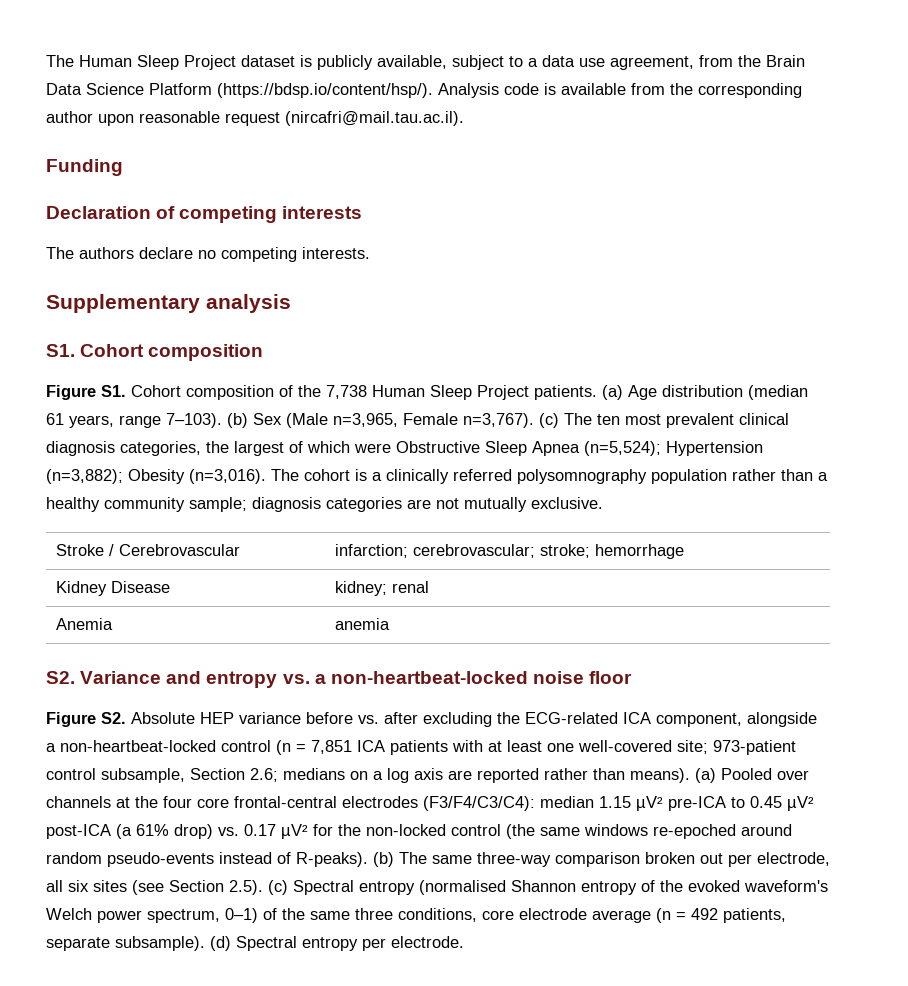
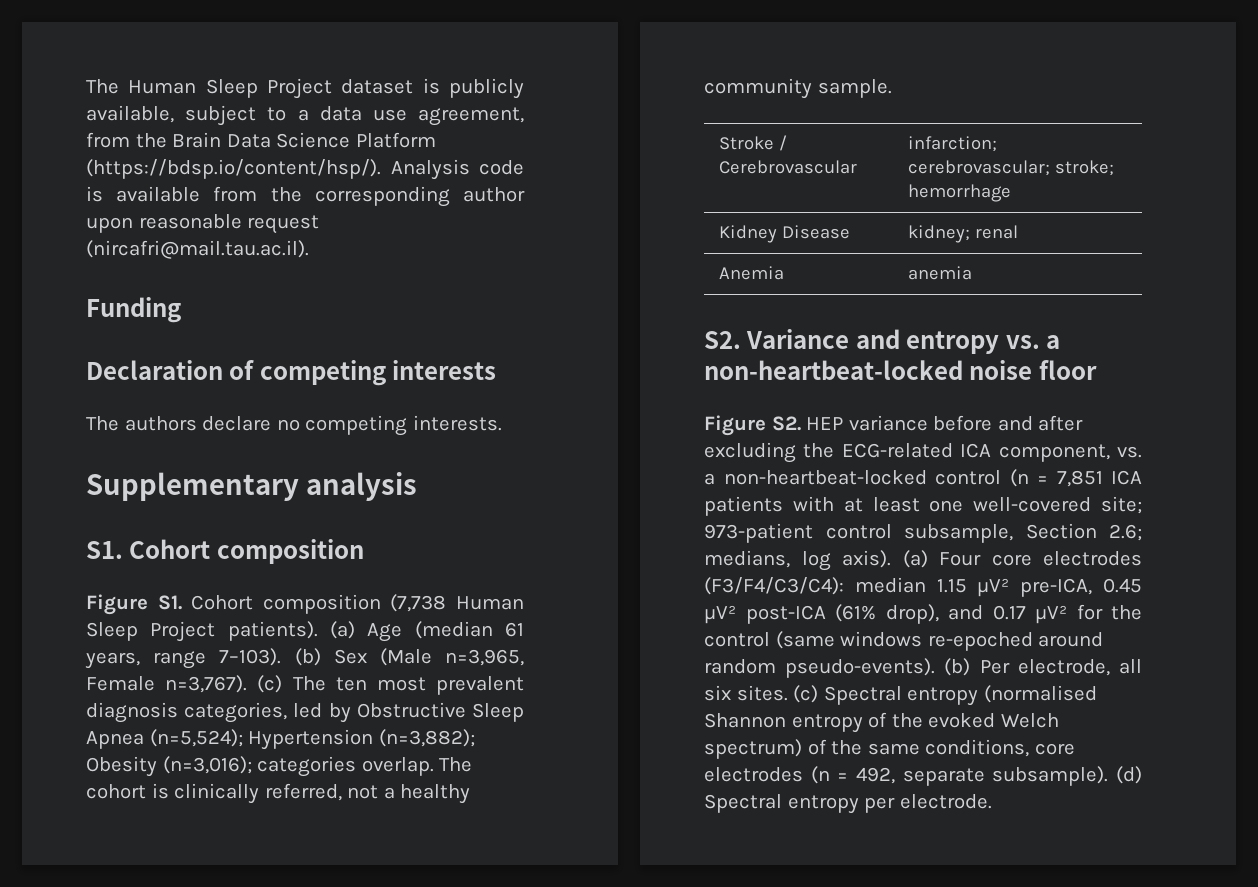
- Figure S1. Cohort composition of the 7,738 Human Sleep Project patients.
+ Figure S1. Cohort composition (7,738 Human Sleep Project patients).
- (a) Age distribution (median 61 years, range 7–103).
+ (a) Age (median 61 years, range 7–103).
- (c) The ten most prevalent clinical diagnosis categories, the largest of which were Obstructive Sleep Apnea (n=5,524); Hypertension (n=3,882); Obesity (n=3,016). The cohort is a clinically referred polysomnography population rather than a healthy community sample; diagnosis categories are not mutually exclusive.
+ (c) The ten most prevalent diagnosis categories, led by Obstructive Sleep Apnea (n=5,524); Hypertension (n=3,882); Obesity (n=3,016); categories overlap. The cohort is clinically referred, not a healthy community sample.
- Figure S2. Absolute HEP variance before vs. after excluding the ECG-related ICA component, alongside a non-heartbeat-locked control (n = 7,851 ICA patients with at least one well-covered site; 973-patient control subsample, Section 2.6; medians on a log axis are reported rather than means). (a) Pooled over channels at the four core frontal-central electrodes (F3/F4/C3/C4): median 1.15 µV² pre-ICA to 0.45 µV² post-ICA (a 61% drop) vs. 0.17 µV² for the non-locked control (the same windows re-epoched around random pseudo-events instead of R-peaks). (b) The same three-way comparison broken out per electrode, all six sites (see Section 2.5). (c) Spectral entropy (normalised Shannon entropy of the evoked waveform's Welch power spectrum, 0–1) of the same three conditions, core electrode average (n = 492 patients, separate subsample).
+ Figure S2. HEP variance before and after excluding the ECG-related ICA component, vs. a non-heartbeat-locked control (n = 7,851 ICA patients with at least one well-covered site; 973-patient control subsample, Section 2.6; medians, log axis). (a) Four core electrodes (F3/F4/C3/C4): median 1.15 µV² pre-ICA, 0.45 µV² post-ICA (61% drop), and 0.17 µV² for the control (same windows re-epoched around random pseudo-events). (b) Per electrode, all six sites. (c) Spectral entropy (normalised Shannon entropy of the evoked Welch spectrum) of the same conditions, core electrodes (n = 492, separate subsample).

